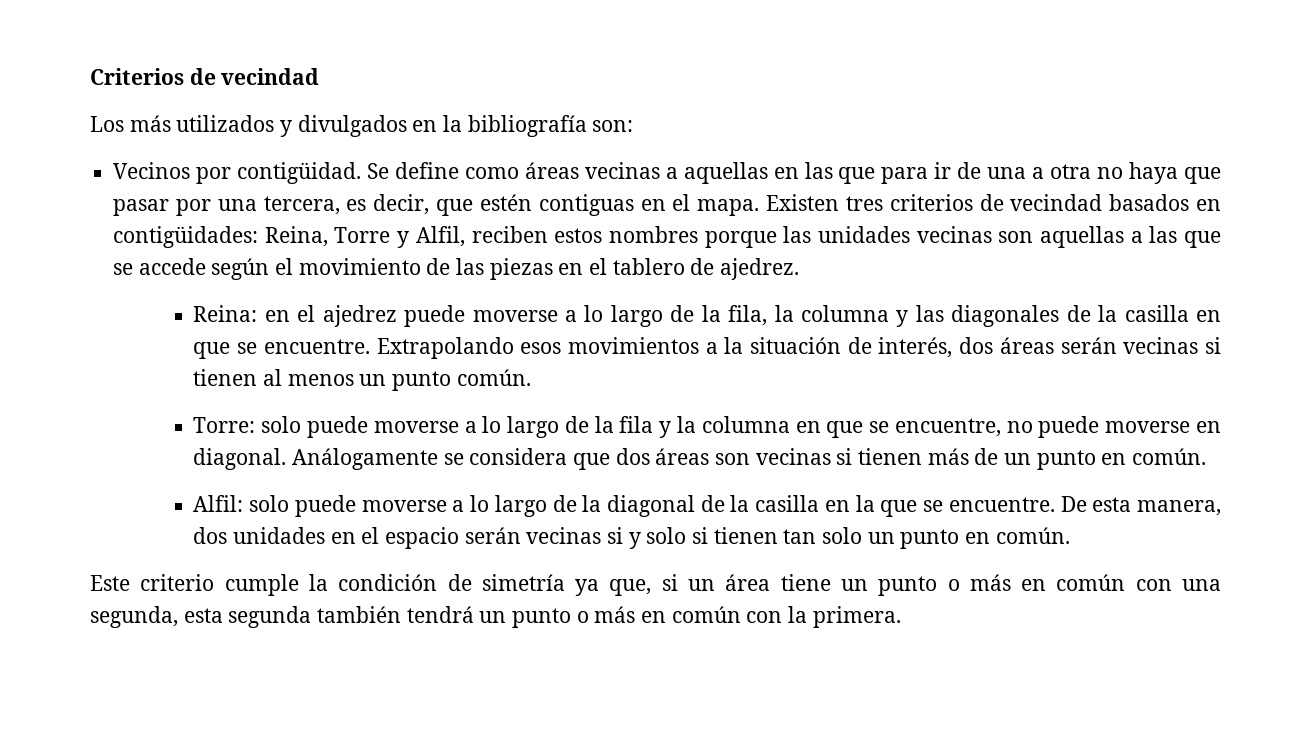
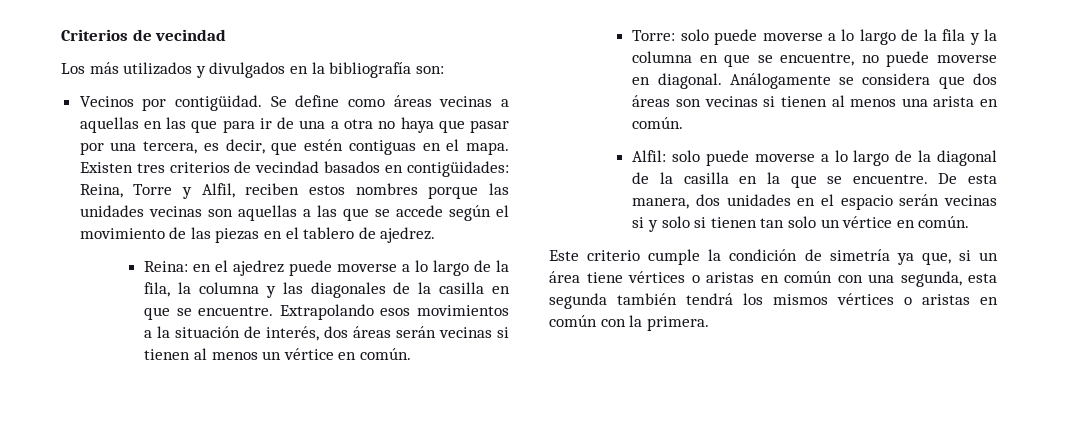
- Extrapolando esos movimientos a la situación de interés, dos áreas serán vecinas si tienen al menos un punto común.
+ Extrapolando esos movimientos a la situación de interés, dos áreas serán vecinas si tienen al menos un vértice en común.
- Análogamente se considera que dos áreas son vecinas si tienen más de un punto en común.
+ Análogamente se considera que dos áreas son vecinas si tienen al menos una arista en común.
- De esta manera, dos unidades en el espacio serán vecinas si y solo si tienen tan solo un punto en común.
+ De esta manera, dos unidades en el espacio serán vecinas si y solo si tienen tan solo un vértice en común.
- Este criterio cumple la condición de simetría ya que, si un área tiene un punto o más en común con una segunda, esta segunda también tendrá un punto o más en común con la primera.
+ Este criterio cumple la condición de simetría ya que, si un área tiene vértices o aristas en común con una segunda, esta segunda también tendrá los mismos vértices o aristas en común con la primera.

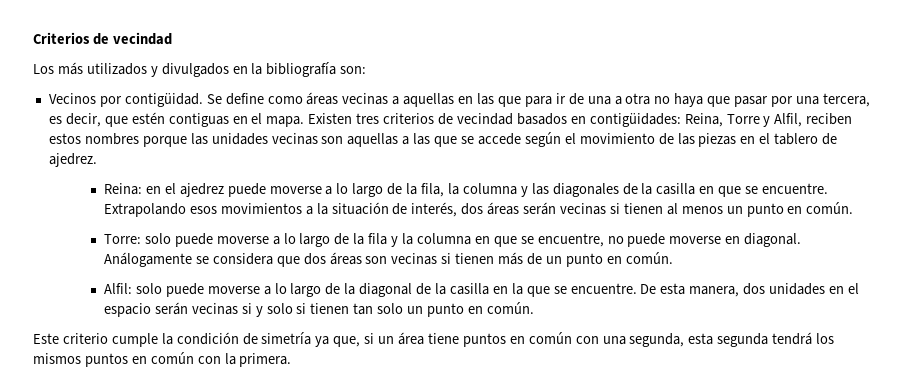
- Extrapolando esos movimientos a la situación de interés, dos áreas serán vecinas si tienen al menos un vértice en común.
+ Extrapolando esos movimientos a la situación de interés, dos áreas serán vecinas si tienen al menos un punto en común.
- Análogamente se considera que dos áreas son vecinas si tienen al menos una arista en común.
+ Análogamente se considera que dos áreas son vecinas si tienen más de un punto en común.
- De esta manera, dos unidades en el espacio serán vecinas si y solo si tienen tan solo un vértice en común.
+ De esta manera, dos unidades en el espacio serán vecinas si y solo si tienen tan solo un punto en común.
- Este criterio cumple la condición de simetría ya que, si un área tiene vértices o aristas en común con una segunda, esta segunda también tendrá los mismos vértices o aristas en común con la primera.
+ Este criterio cumple la condición de simetría ya que, si un área tiene puntos en común con una segunda, esta segunda tendrá los mismos puntos en común con la primera.

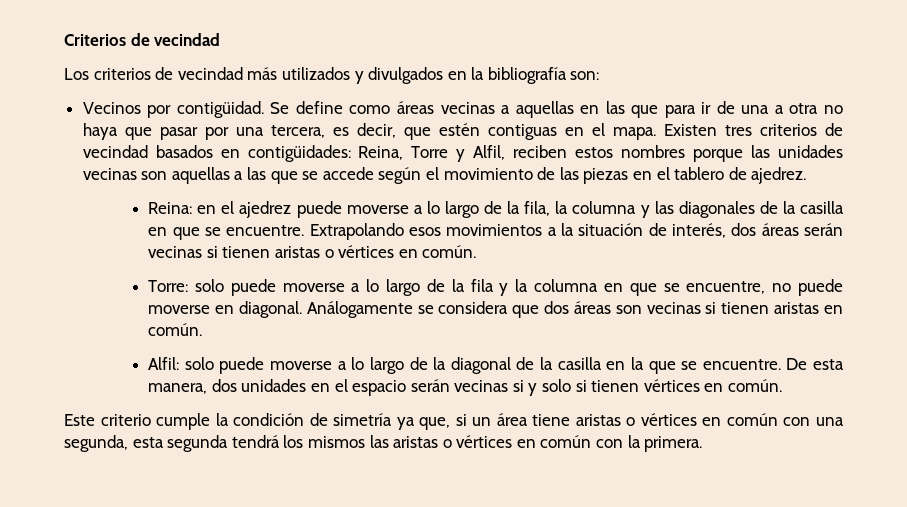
- Los más utilizados y divulgados en la bibliografía son:
+ Los criterios de vecindad más utilizados y divulgados en la bibliografía son:
- Extrapolando esos movimientos a la situación de interés, dos áreas serán vecinas si tienen al menos un punto en común.
+ Extrapolando esos movimientos a la situación de interés, dos áreas serán vecinas si tienen aristas o vértices en común.
- Análogamente se considera que dos áreas son vecinas si tienen más de un punto en común.
+ Análogamente se considera que dos áreas son vecinas si tienen aristas en común.
- De esta manera, dos unidades en el espacio serán vecinas si y solo si tienen tan solo un punto en común.
+ De esta manera, dos unidades en el espacio serán vecinas si y solo si tienen vértices en común.
- Este criterio cumple la condición de simetría ya que, si un área tiene puntos en común con una segunda, esta segunda tendrá los mismos puntos en común con la primera.
+ Este criterio cumple la condición de simetría ya que, si un área tiene aristas o vértices en común con una segunda, esta segunda tendrá los mismos las aristas o vértices en común con la primera.

